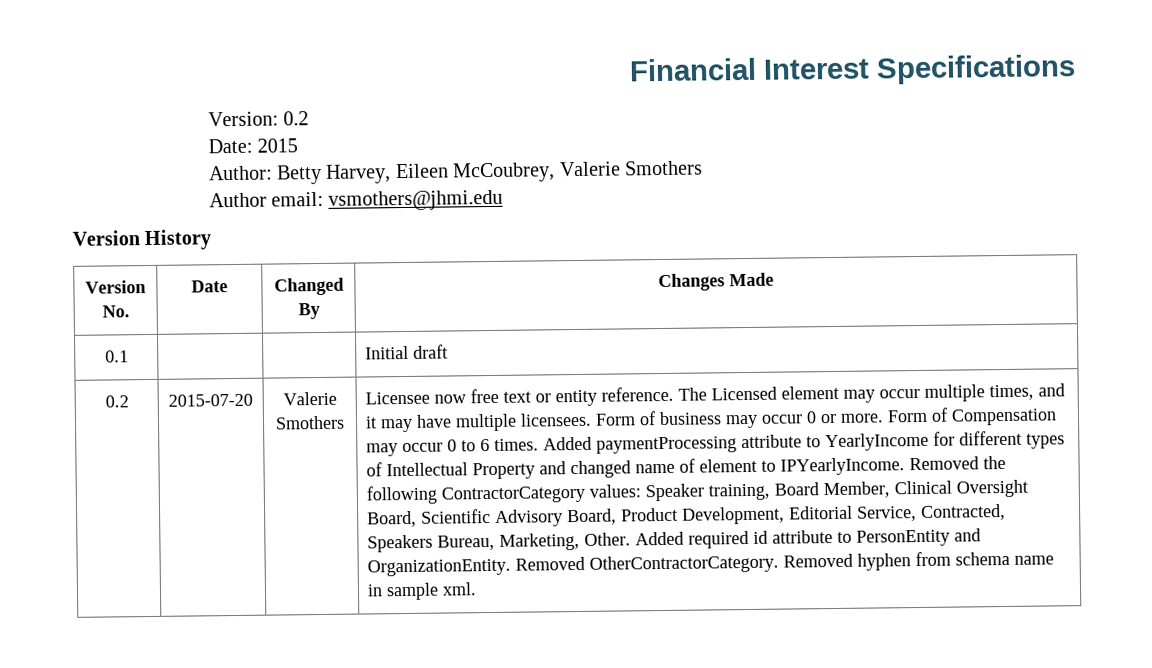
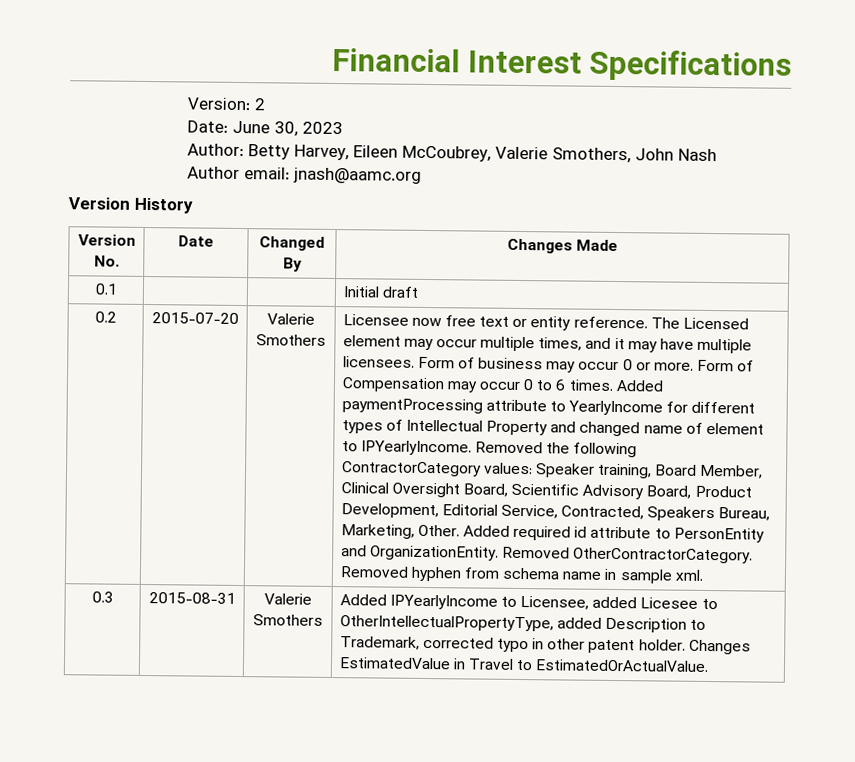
- Version: 0.2
+ Version: 2
- Date: 2015
+ Date: June 30, 2023
- Author: Betty Harvey, Eileen McCoubrey, Valerie Smothers
+ Author: Betty Harvey, Eileen McCoubrey, Valerie Smothers, John Nash
- Author email: vsmothers@jhmi.edu
+ Author email: jnash@aamc.org
+ 0.3 | 2015-08-31 | Valerie Smothers | Added IPYearlyIncome to Licensee, added Licesee to OtherIntellectualPropertyType, added Description to Trademark, corrected typo in other patent holder. Changes EstimatedValue in Travel to EstimatedOrActualValue.

